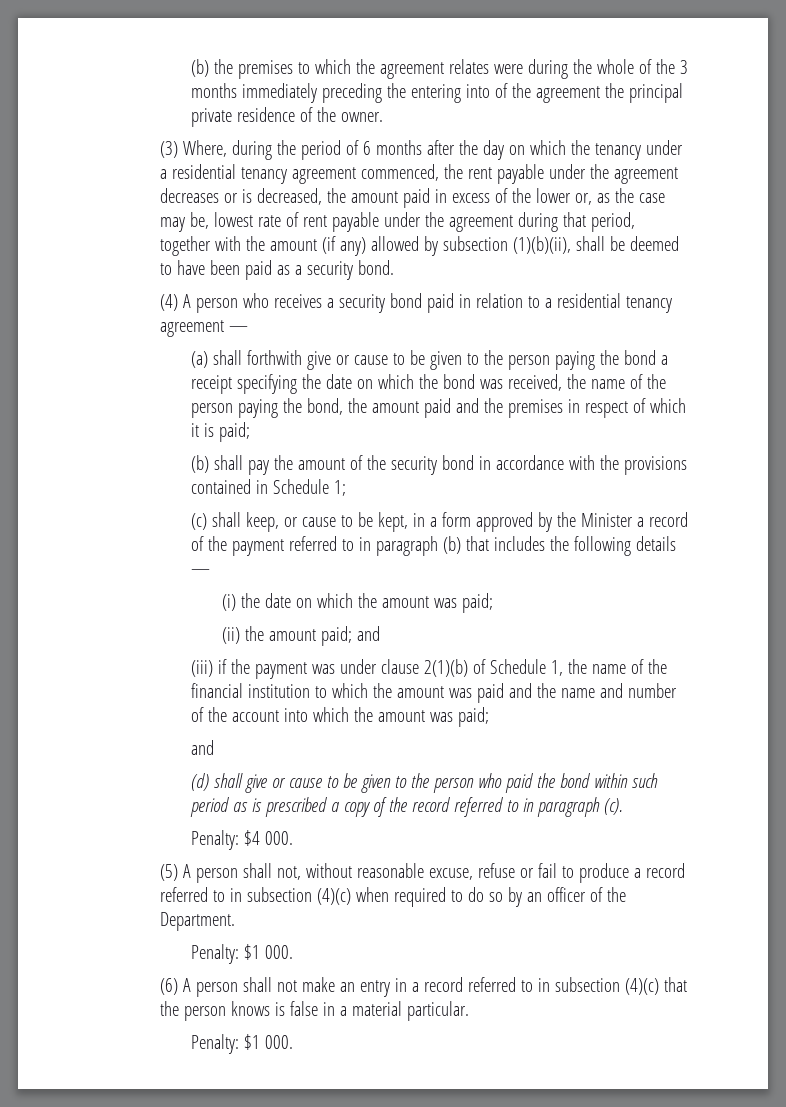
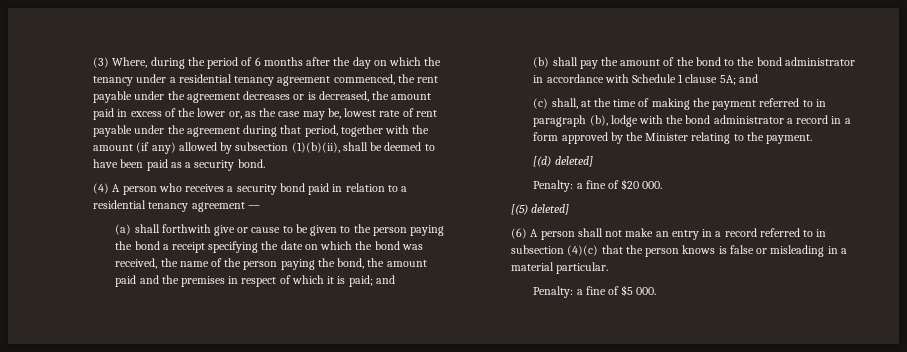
- (b) the premises to which the agreement relates were during the whole of the 3 months immediately preceding the entering into of the agreement the principal private residence of the owner.
- (a) shall forthwith give or cause to be given to the person paying the bond a receipt specifying the date on which the bond was received, the name of the person paying the bond, the amount paid and the premises in respect of which it is paid;
+ (a) shall forthwith give or cause to be given to the person paying the bond a receipt specifying the date on which the bond was received, the name of the person paying the bond, the amount paid and the premises in respect of which it is paid; and
- (b) shall pay the amount of the security bond in accordance with the provisions contained in Schedule 1;
- (c) shall keep, or cause to be kept, in a form approved by the Minister a record of the payment referred to in paragraph (b) that includes the following details —
- (i) the date on which the amount was paid;
- (ii) the amount paid; and
- (iii) if the payment was under clause 2(1)(b) of Schedule 1, the name of the financial institution to which the amount was paid and the name and number of the account into which the amount was paid;
- and
- (d) shall give or cause to be given to the person who paid the bond within such period as is prescribed a copy of the record referred to in paragraph (c).
- Penalty: $4 000.
- (5) A person shall not, without reasonable excuse, refuse or fail to produce a record referred to in subsection (4)(c) when required to do so by an officer of the Department.
- Penalty: $1 000.
+ (b) shall pay the amount of the bond to the bond administrator in accordance with Schedule 1 clause 5A; and
+ (c) shall, at the time of making the payment referred to in paragraph (b), lodge with the bond administrator a record in a form approved by the Minister relating to the payment.
+ [(d) deleted]
+ Penalty: a fine of $20 000.
+ [(5) deleted]
- (6) A person shall not make an entry in a record referred to in subsection (4)(c) that the person knows is false in a material particular.
- Penalty: $1 000.
+ (6) A person shall not make an entry in a record referred to in subsection (4)(c) that the person knows is false or misleading in a material particular.
+ Penalty: a fine of $5 000.

